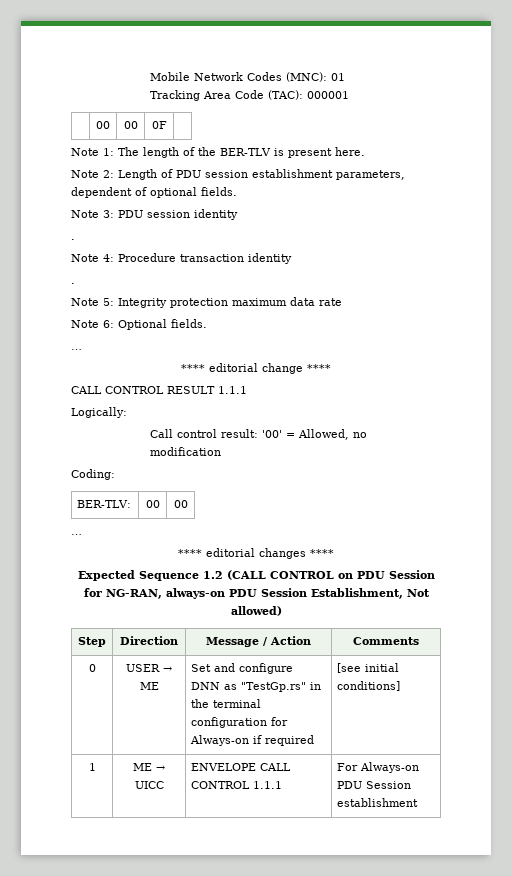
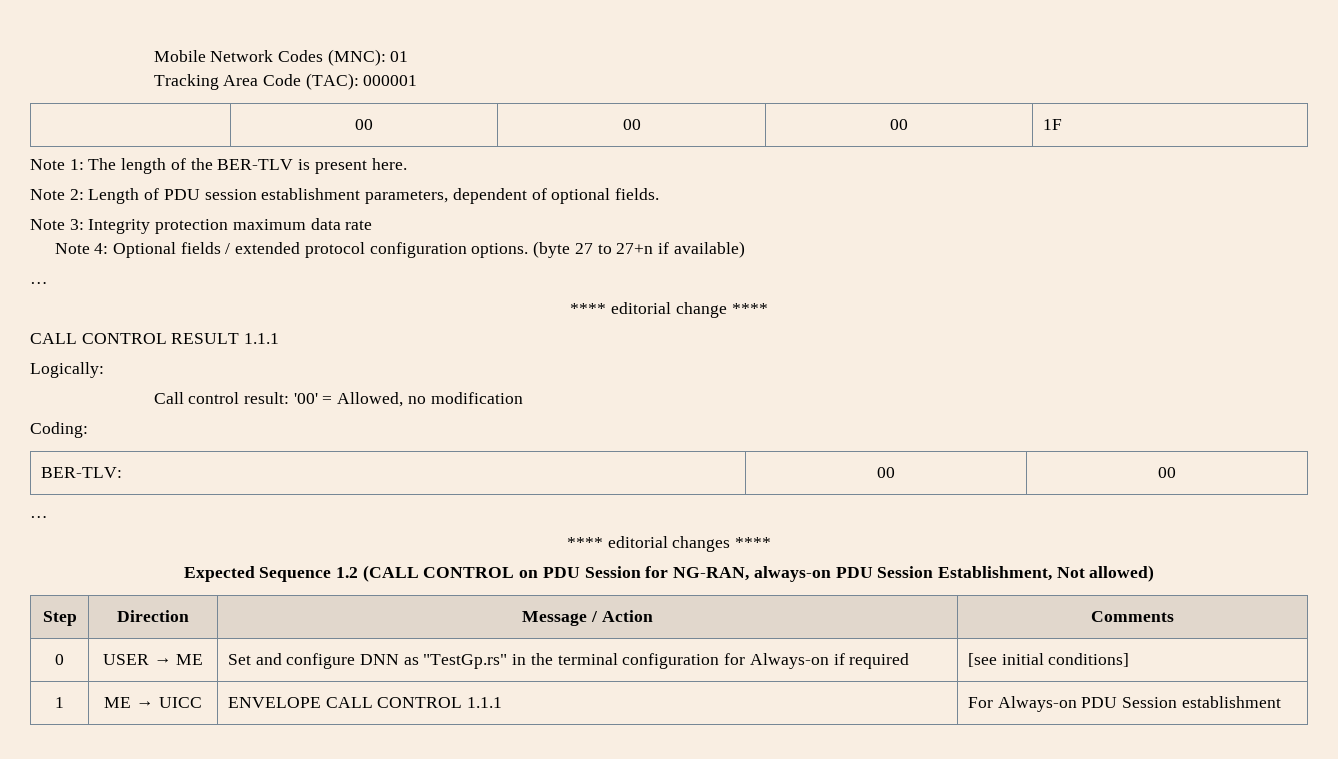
- | 00 | 00 | 0F |
+ | 00 | 00 | 00 | 1F
- Note 3: PDU session identity
- .
- Note 4: Procedure transaction identity
- .
- Note 5: Integrity protection maximum data rate
+ Note 3: Integrity protection maximum data rate
- Note 6: Optional fields.
+ Note 4: Optional fields / extended protocol configuration options. (byte 27 to 27+n if available)

